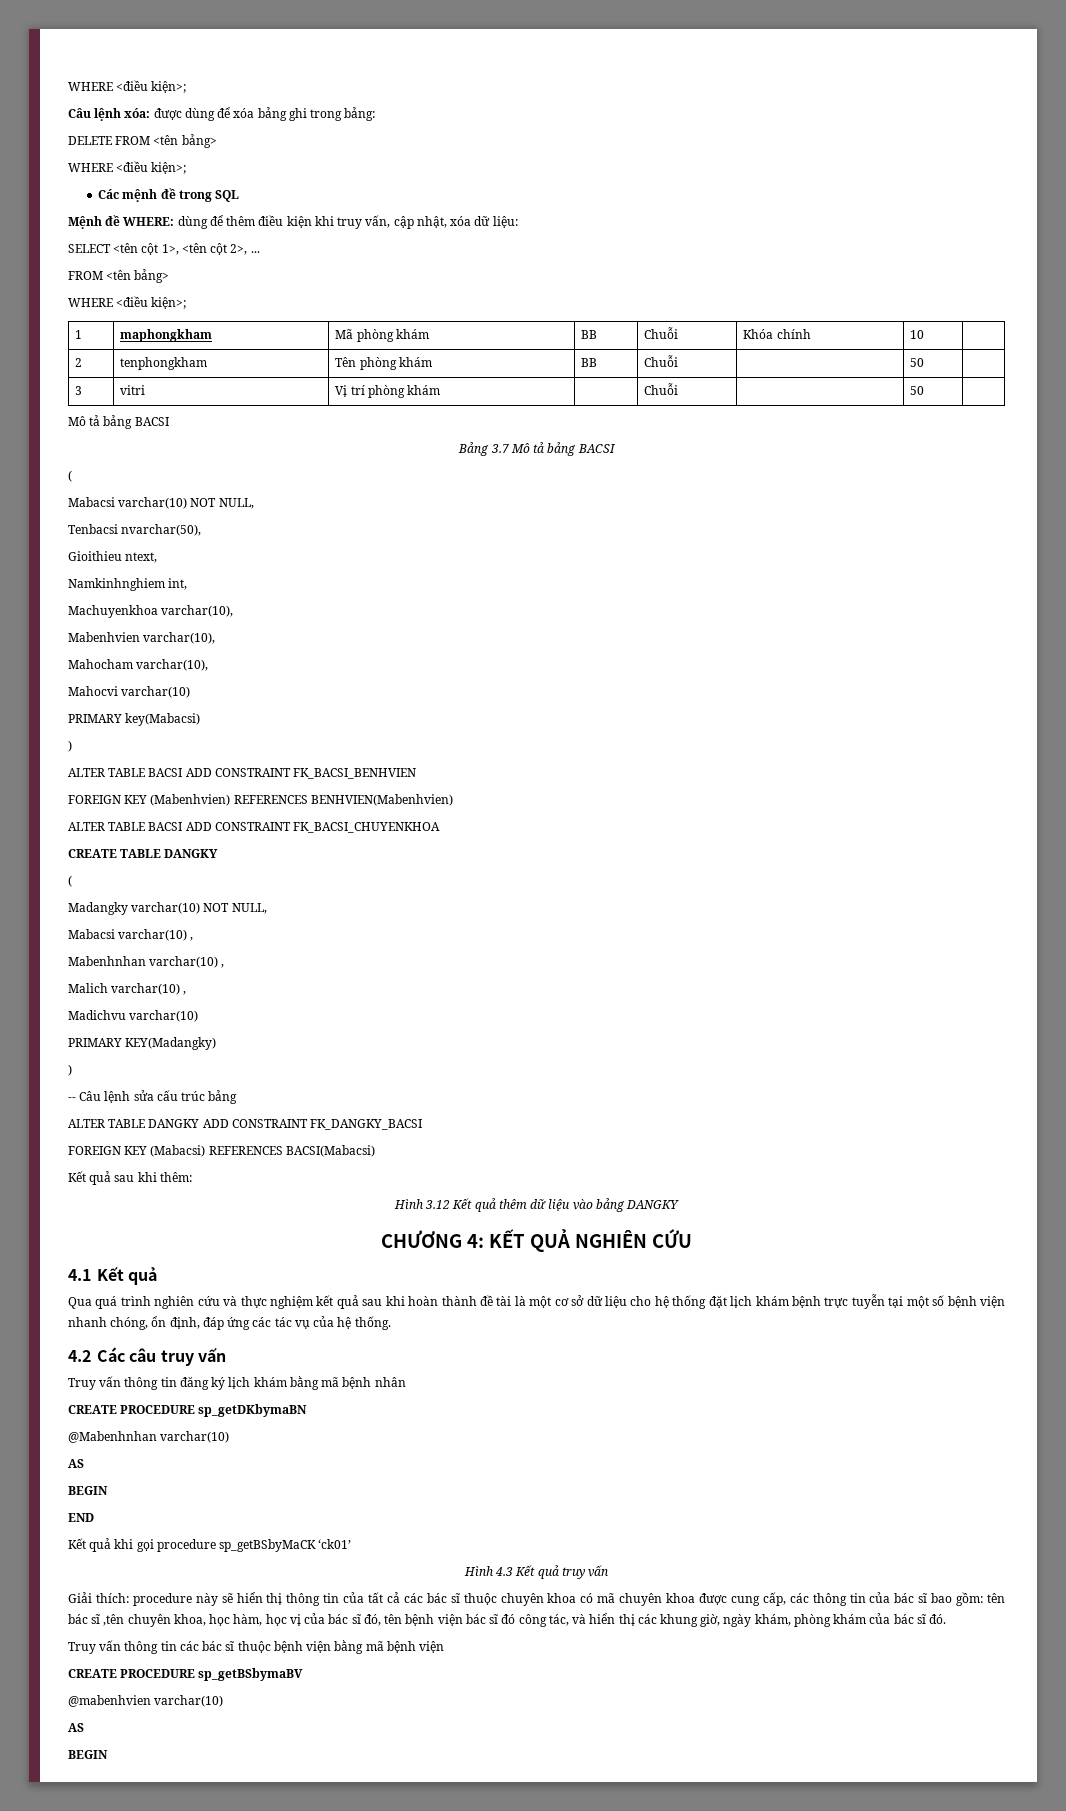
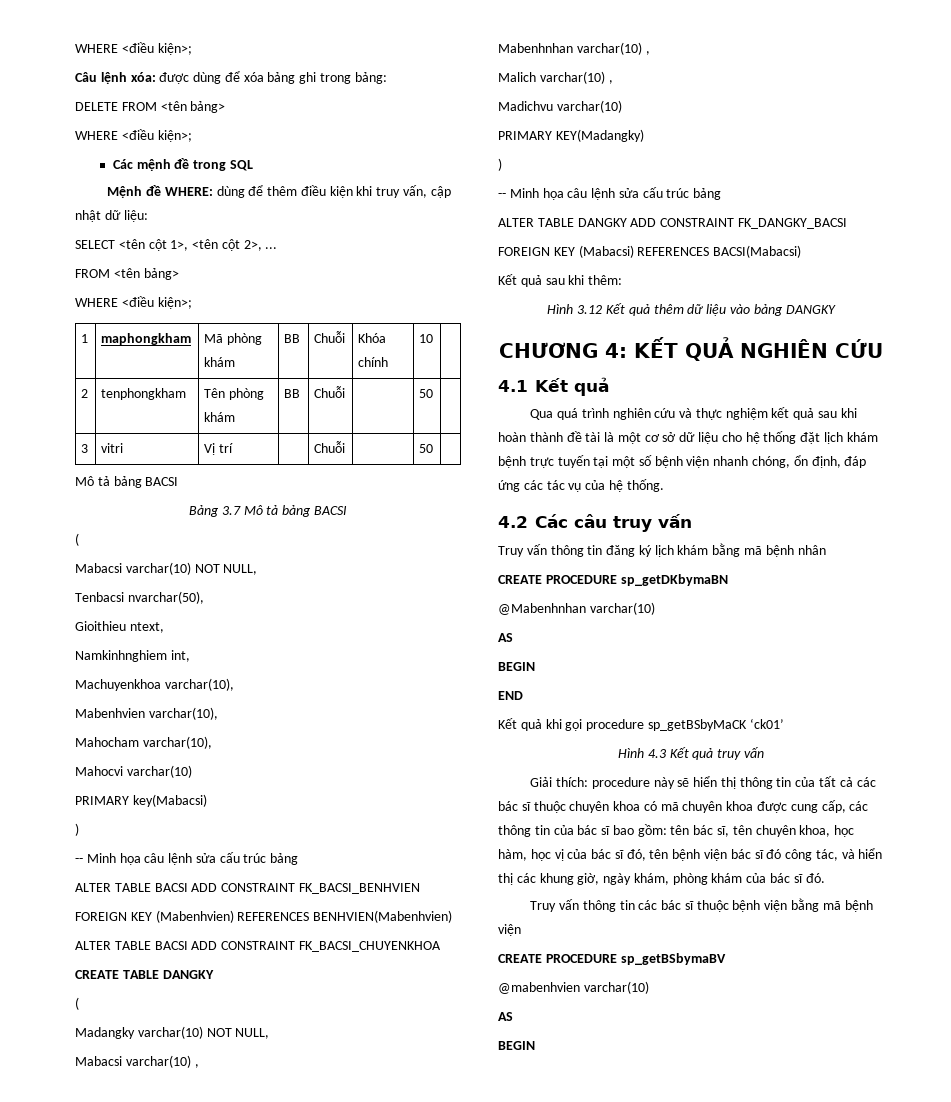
- Mệnh đề WHERE: dùng để thêm điều kiện khi truy vấn, cập nhật, xóa dữ liệu:
+ Mệnh đề WHERE: dùng để thêm điều kiện khi truy vấn, cập nhật dữ liệu:
- 3 | vitri | Vị trí phòng khám | | Chuỗi | | 50 |
+ 3 | vitri | Vị trí | | Chuỗi | | 50 |
  PRIMARY key(Mabacsi)
  )
+ -- Minh họa câu lệnh sửa cấu trúc bảng
  PRIMARY KEY(Madangky)
  )
- -- Câu lệnh sửa cấu trúc bảng
+ -- Minh họa câu lệnh sửa cấu trúc bảng
- Qua quá trình nghiên cứu và thực nghiệm kết quả sau khi hoàn thành đề tài là một cơ sở dữ liệu cho hệ thống đặt lịch khám bệnh trực tuyễn tại một số bệnh viện nhanh chóng, ổn định, đáp ứng các tác vụ của hệ thống.
+ Qua quá trình nghiên cứu và thực nghiệm kết quả sau khi hoàn thành đề tài là một cơ sở dữ liệu cho hệ thống đặt lịch khám bệnh trực tuyến tại một số bệnh viện nhanh chóng, ổn định, đáp ứng các tác vụ của hệ thống.
- tên bác sĩ ,tên chuyên khoa, học hàm, học vị của bác sĩ đó, tên bệnh viện bác sĩ đó công tác, và hiển thị các khung giờ, ngày khám, phòng khám của bác sĩ đó.
+ tên bác sĩ, tên chuyên khoa, học hàm, học vị của bác sĩ đó, tên bệnh viện bác sĩ đó công tác, và hiển thị các khung giờ, ngày khám, phòng khám của bác sĩ đó.

